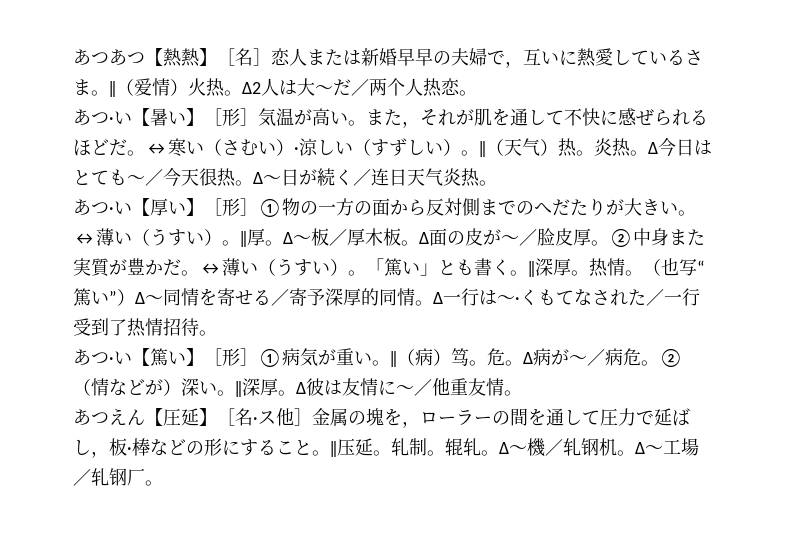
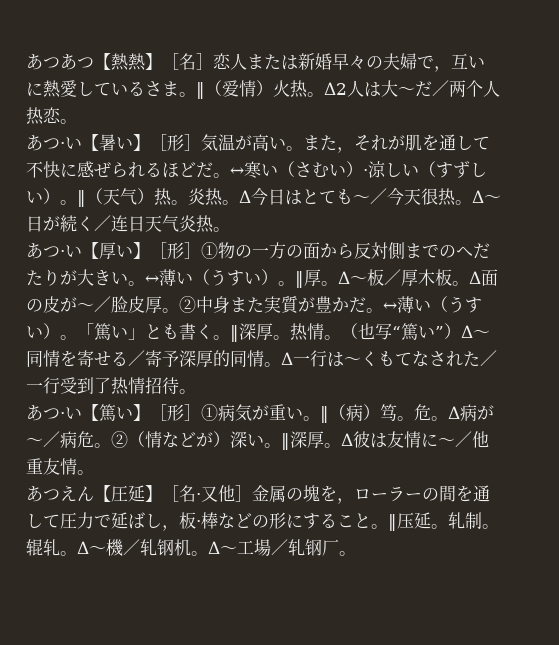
- あつあつ【熱熱】［名］恋人または新婚早早の夫婦で，互いに熱愛しているさま。
+ あつあつ【熱熱】［名］恋人または新婚早々の夫婦で，互いに熱愛しているさま。
- Δ一行は～·くもてなされた／一行受到了热情招待。
+ Δ一行は～くもてなされた／一行受到了热情招待。
- あつえん【圧延】［名·ス他］金属の塊を，ローラーの間を通して圧力で延ばし，板·棒などの形にすること。
+ あつえん【圧延】［名·又他］金属の塊を，ローラーの間を通して圧力で延ばし，板·棒などの形にすること。

